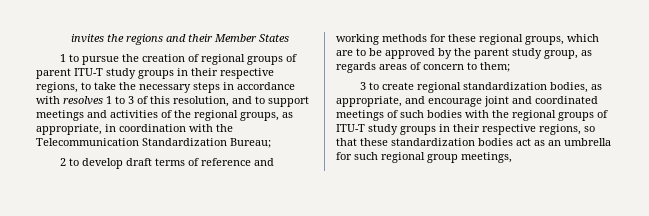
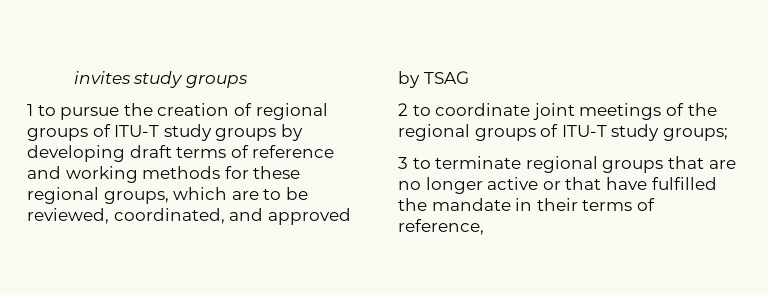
- invites the regions and their Member States
+ invites study groups
- 1 to pursue the creation of regional groups of parent ITU-T study groups in their respective regions, to take the necessary steps in accordance with resolves 1 to 3 of this resolution, and to support meetings and activities of the regional groups, as appropriate, in coordination with the Telecommunication Standardization Bureau;
- 2 to develop draft terms of reference and working methods for these regional groups, which are to be approved by the parent study group, as regards areas of concern to them;
- 3 to create regional standardization bodies, as appropriate, and encourage joint and coordinated meetings of such bodies with the regional groups of ITU-T study groups in their respective regions, so that these standardization bodies act as an umbrella for such regional group meetings,
+ 1 to pursue the creation of regional groups of ITU-T study groups by developing draft terms of reference and working methods for these regional groups, which are to be reviewed, coordinated, and approved by TSAG
+ 2 to coordinate joint meetings of the regional groups of ITU-T study groups;
+ 3 to terminate regional groups that are no longer active or that have fulfilled the mandate in their terms of reference,

